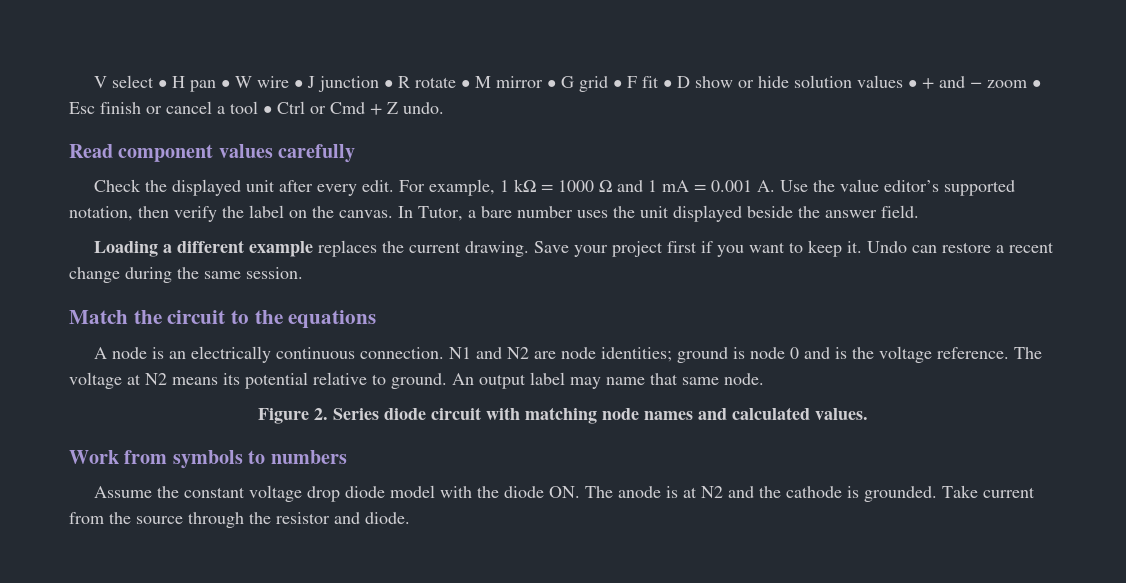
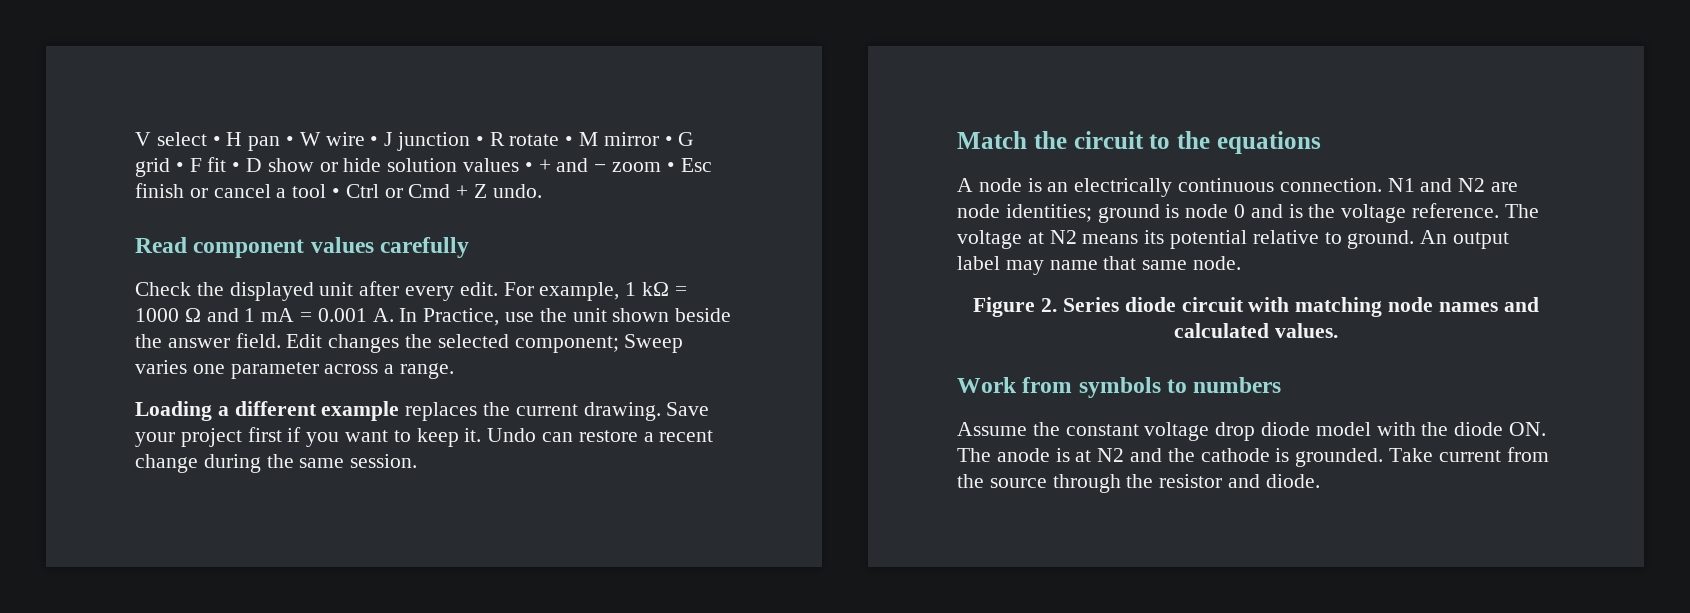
- For example, 1 kΩ = 1000 Ω and 1 mA = 0.001 A. Use the value editor’s supported notation, then verify the label on the canvas. In Tutor, a bare number uses the unit displayed beside the answer field.
+ For example, 1 kΩ = 1000 Ω and 1 mA = 0.001 A. In Practice, use the unit shown beside the answer field. Edit changes the selected component; Sweep varies one parameter across a range.

